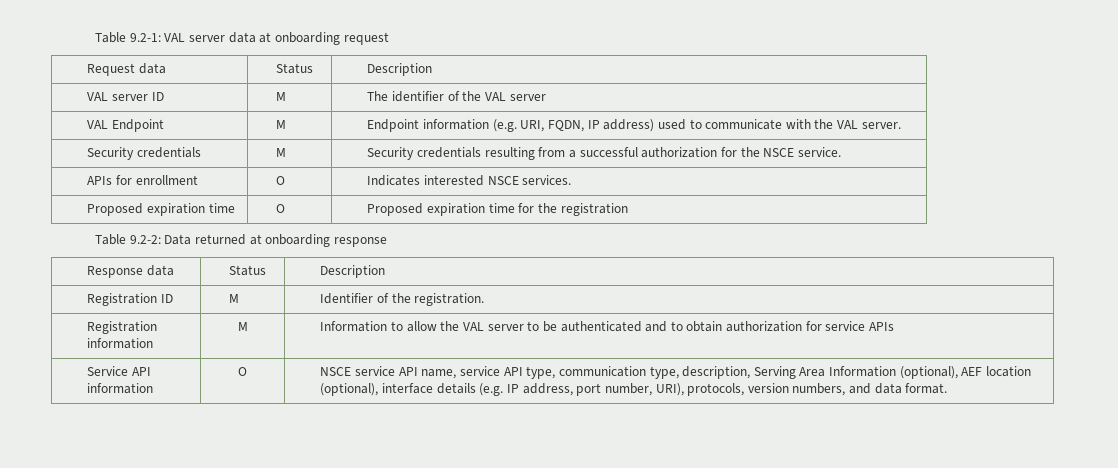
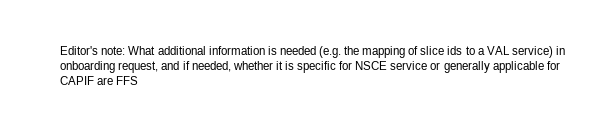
- Table 9.2-1: VAL server data at onboarding request
- Request data | Status | Description
- VAL server ID | M | The identifier of the VAL server
- VAL Endpoint | M | Endpoint information (e.g. URI, FQDN, IP address) used to communicate with the VAL server.
- Security credentials | M | Security credentials resulting from a successful authorization for the NSCE service.
- APIs for enrollment | O | Indicates interested NSCE services.
- Proposed expiration time | O | Proposed expiration time for the registration
- Table 9.2-2: Data returned at onboarding response
- Response data | Status | Description
- Registration ID | M | Identifier of the registration.
- Registration information | M | Information to allow the VAL server to be authenticated and to obtain authorization for service APIs
- Service API information | O | NSCE service API name, service API type, communication type, description, Serving Area Information (optional), AEF location (optional), interface details (e.g. IP address, port number, URI), protocols, version numbers, and data format.
+ Editor's note: What additional information is needed (e.g. the mapping of slice ids to a VAL service) in onboarding request, and if needed, whether it is specific for NSCE service or generally applicable for CAPIF are FFS

